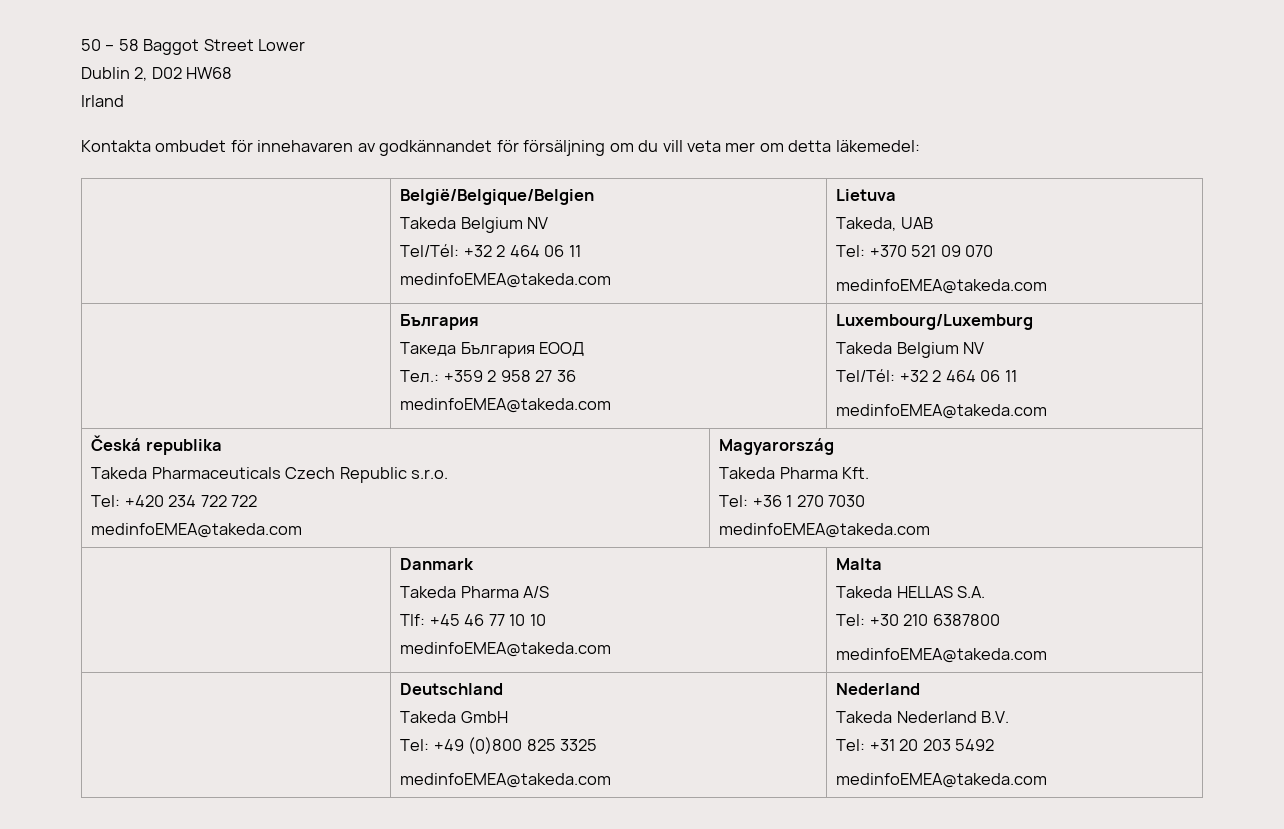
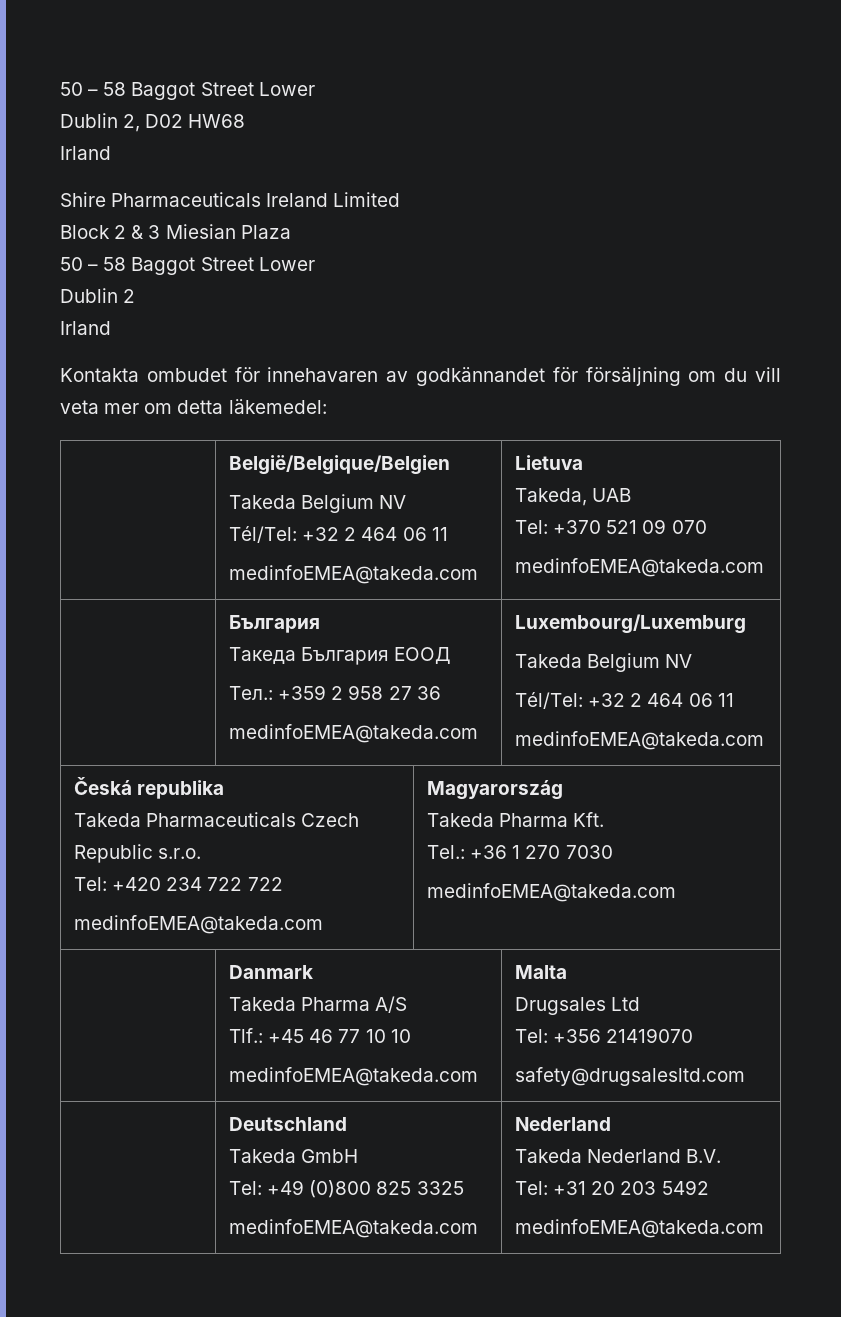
+ Shire Pharmaceuticals Ireland Limited
+ Block 2 & 3 Miesian Plaza
+ 50 – 58 Baggot Street Lower
+ Dublin 2
+ Irland
  | België/Belgique/Belgien
  Takeda Belgium NV
- Tel/Tél: +32 2 464 06 11
+ Tél/Tel: +32 2 464 06 11
  | България
  Такеда България ЕООД
  Тел.: +359 2 958 27 36
  medinfoEMEA@takeda.com | Luxembourg/Luxemburg
  Takeda Belgium NV
- Tel/Tél: +32 2 464 06 11
+ Tél/Tel: +32 2 464 06 11
  Česká republika
  Takeda Pharmaceuticals Czech Republic s.r.o.
  Tel: +420 234 722 722
  medinfoEMEA@takeda.com | Magyarország
  Takeda Pharma Kft.
- Tel: +36 1 270 7030
+ Tel.: +36 1 270 7030
  | Danmark
  Takeda Pharma A/S
- Tlf: +45 46 77 10 10
+ Tlf.: +45 46 77 10 10
  medinfoEMEA@takeda.com | Malta
- Τakeda HELLAS S.A.
- Tel: +30 210 6387800
- medinfoEMEA@takeda.com
+ Drugsales Ltd
+ Tel: +356 21419070
+ safety@drugsalesltd.com

